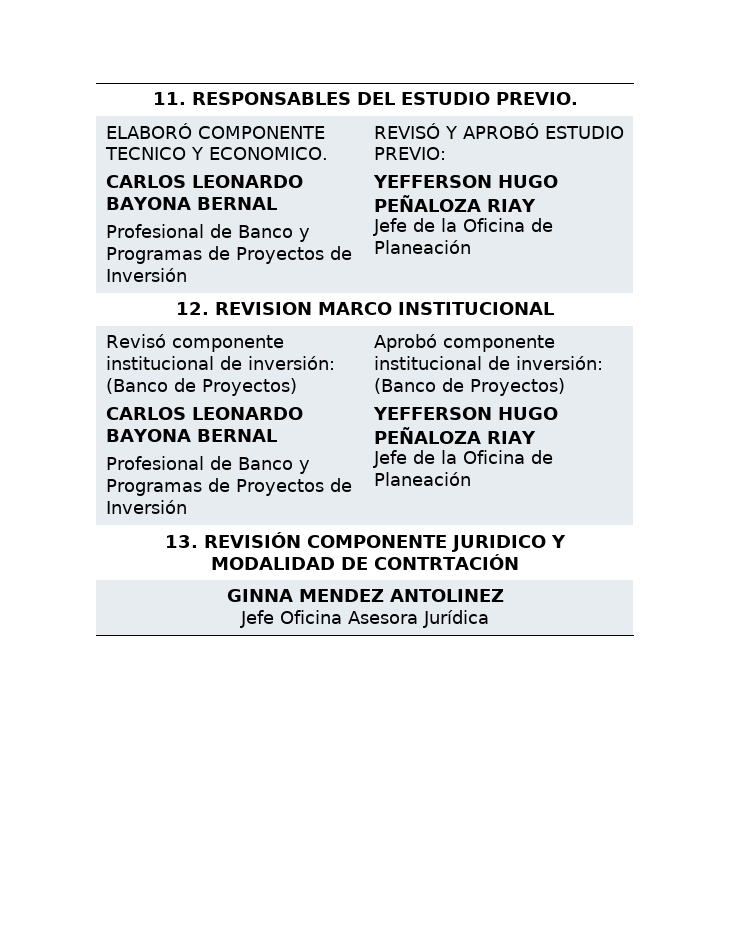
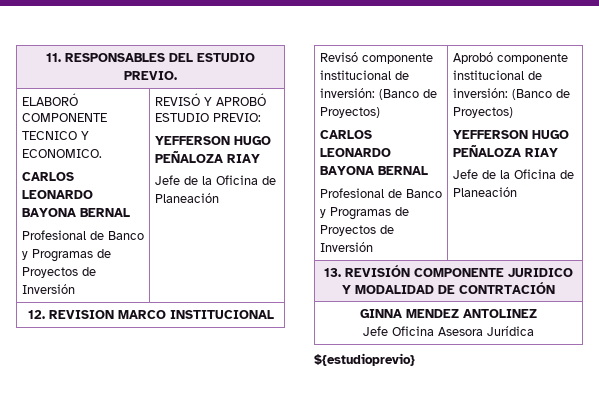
+ ${estudioprevio}

